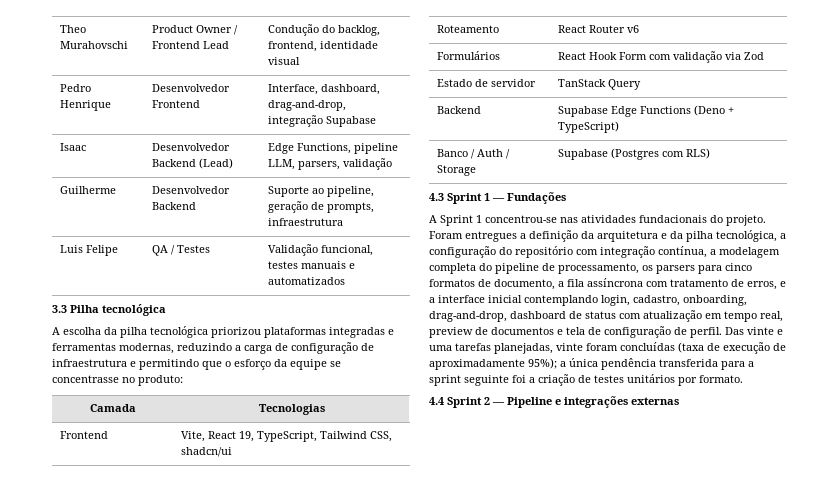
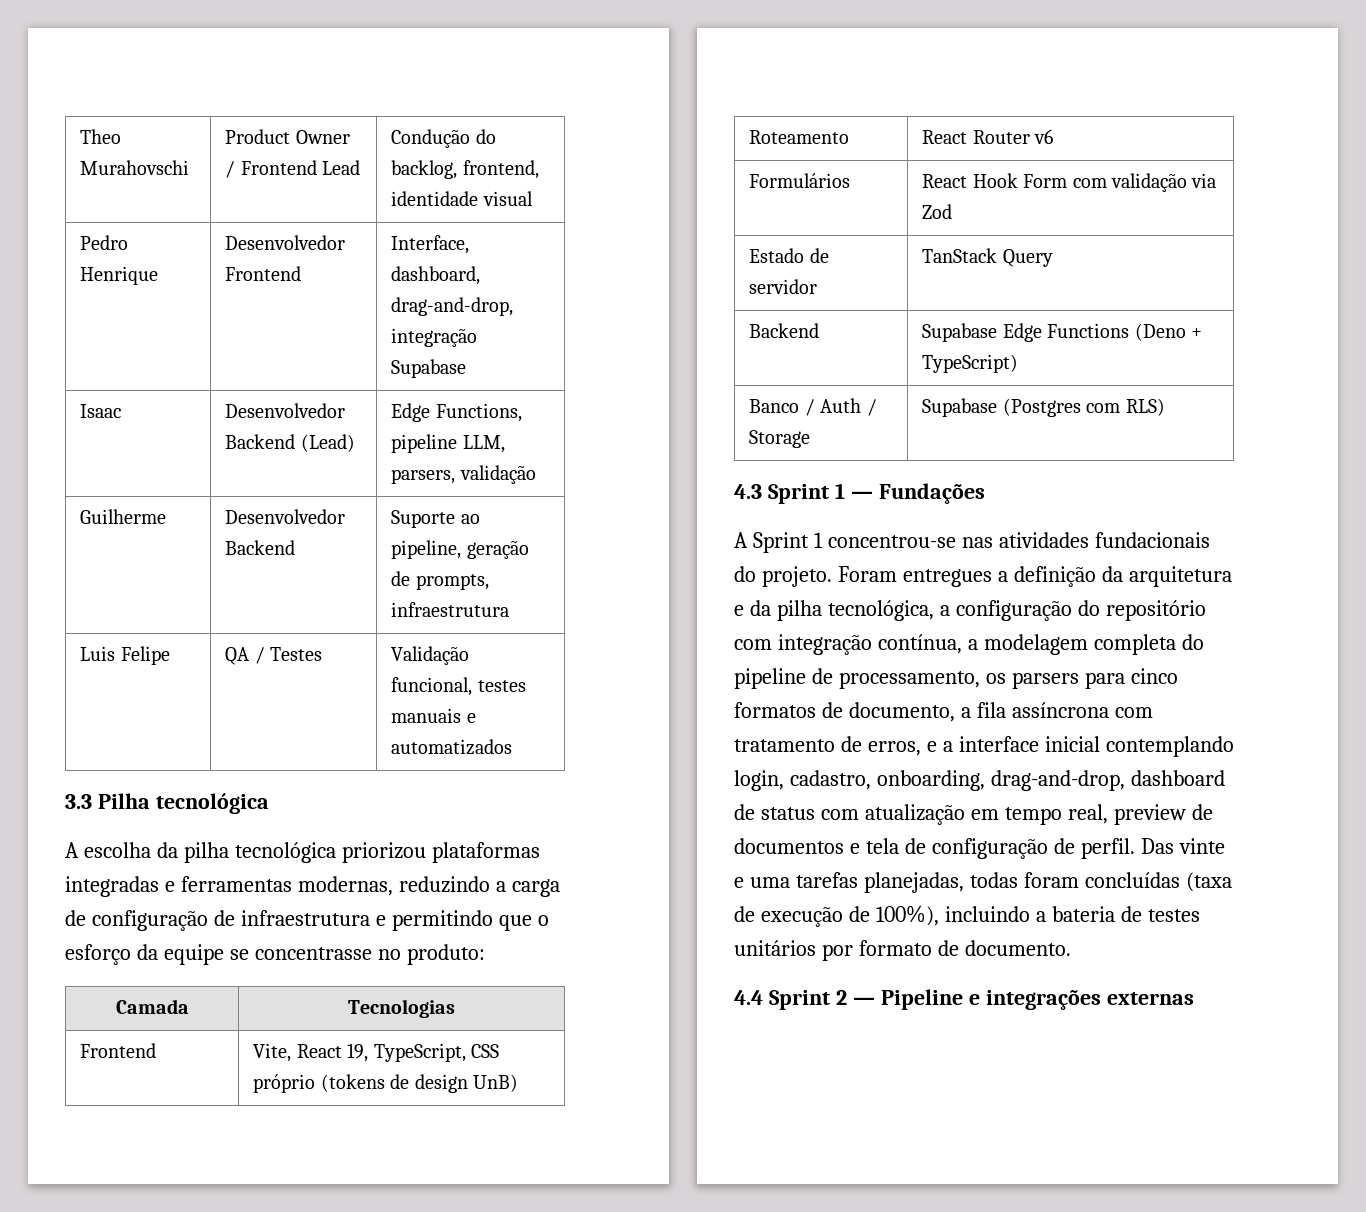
- Frontend | Vite, React 19, TypeScript, Tailwind CSS, shadcn/ui
+ Frontend | Vite, React 19, TypeScript, CSS próprio (tokens de design UnB)
- Das vinte e uma tarefas planejadas, vinte foram concluídas (taxa de execução de aproximadamente 95%); a única pendência transferida para a sprint seguinte foi a criação de testes unitários por formato.
+ Das vinte e uma tarefas planejadas, todas foram concluídas (taxa de execução de 100%), incluindo a bateria de testes unitários por formato de documento.

